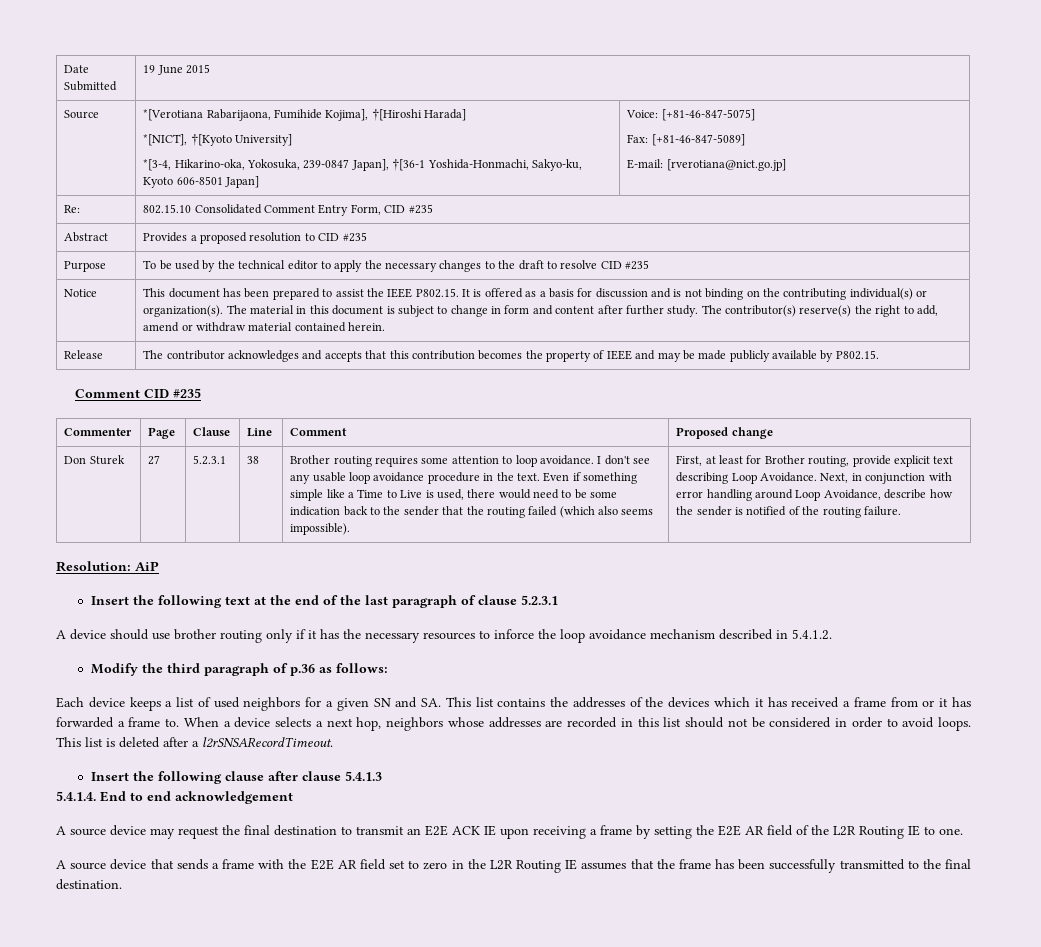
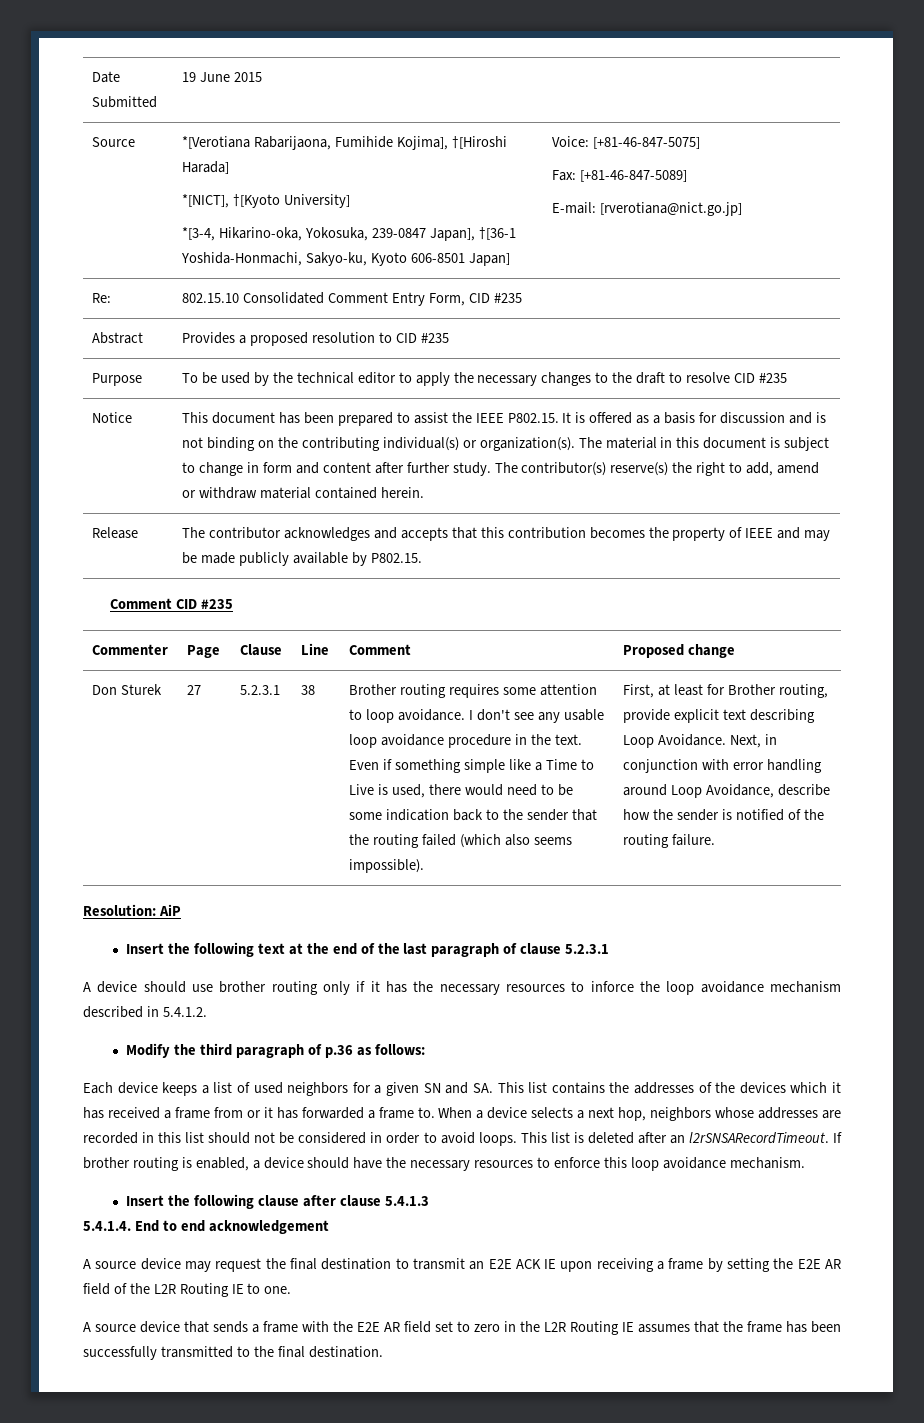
- This list is deleted after a l2rSNSARecordTimeout.
+ This list is deleted after an l2rSNSARecordTimeout. If brother routing is enabled, a device should have the necessary resources to enforce this loop avoidance mechanism.

